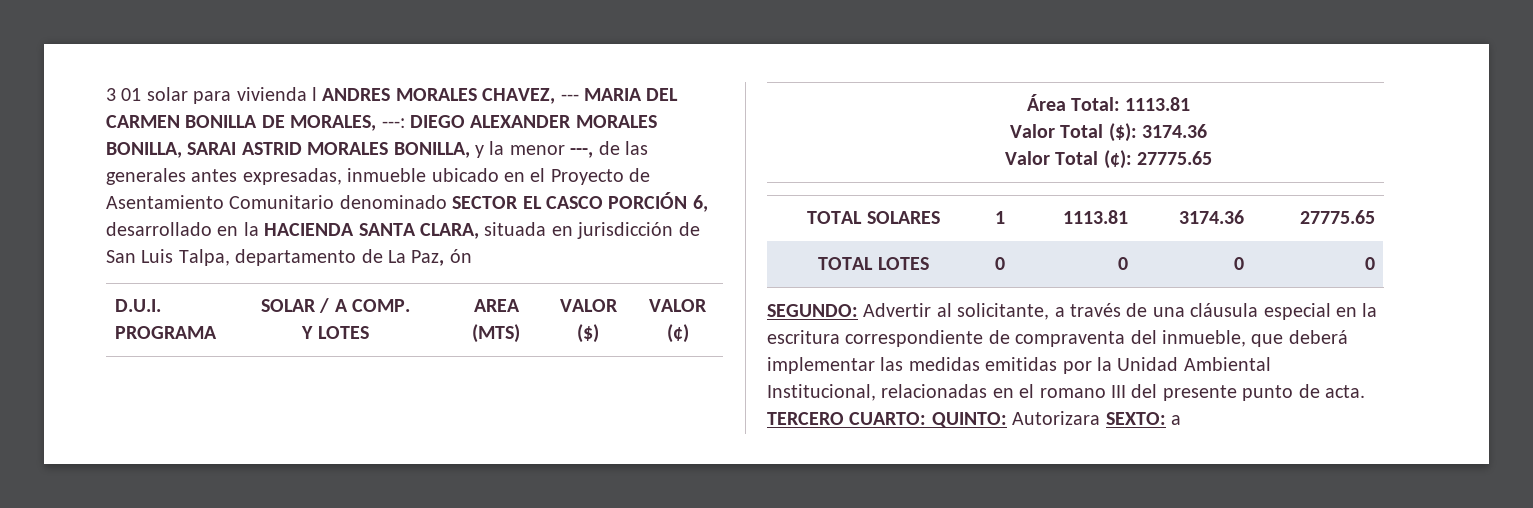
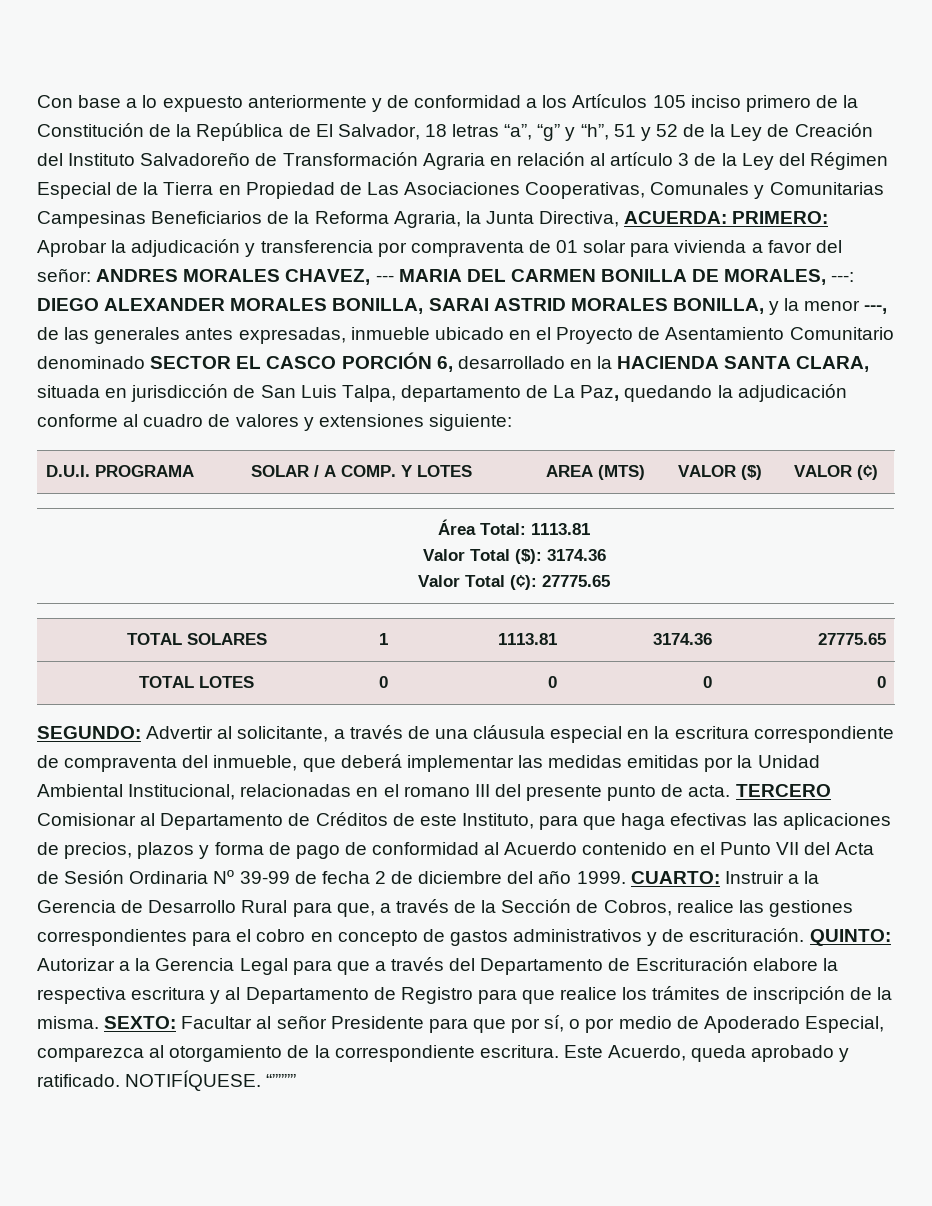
- 3 01 solar para vivienda l ANDRES MORALES CHAVEZ, --- MARIA DEL CARMEN BONILLA DE MORALES, ---: DIEGO ALEXANDER MORALES BONILLA, SARAI ASTRID MORALES BONILLA, y la menor ---, de las generales antes expresadas, inmueble ubicado en el Proyecto de Asentamiento Comunitario denominado SECTOR EL CASCO PORCIÓN 6, desarrollado en la HACIENDA SANTA CLARA, situada en jurisdicción de San Luis Talpa, departamento de La Paz, ón
+ Con base a lo expuesto anteriormente y de conformidad a los Artículos 105 inciso primero de la Constitución de la República de El Salvador, 18 letras “a”, “g” y “h”, 51 y 52 de la Ley de Creación del Instituto Salvadoreño de Transformación Agraria en relación al artículo 3 de la Ley del Régimen Especial de la Tierra en Propiedad de Las Asociaciones Cooperativas, Comunales y Comunitarias Campesinas Beneficiarios de la Reforma Agraria, la Junta Directiva, ACUERDA: PRIMERO: Aprobar la adjudicación y transferencia por compraventa de 01 solar para vivienda a favor del señor: ANDRES MORALES CHAVEZ, --- MARIA DEL CARMEN BONILLA DE MORALES, ---: DIEGO ALEXANDER MORALES BONILLA, SARAI ASTRID MORALES BONILLA, y la menor ---, de las generales antes expresadas, inmueble ubicado en el Proyecto de Asentamiento Comunitario denominado SECTOR EL CASCO PORCIÓN 6, desarrollado en la HACIENDA SANTA CLARA, situada en jurisdicción de San Luis Talpa, departamento de La Paz, quedando la adjudicación conforme al cuadro de valores y extensiones siguiente:
- TERCERO CUARTO: QUINTO: Autorizara SEXTO: a
+ TERCERO Comisionar al Departamento de Créditos de este Instituto, para que haga efectivas las aplicaciones de precios, plazos y forma de pago de conformidad al Acuerdo contenido en el Punto VII del Acta de Sesión Ordinaria Nº 39-99 de fecha 2 de diciembre del año 1999. CUARTO: Instruir a la Gerencia de Desarrollo Rural para que, a través de la Sección de Cobros, realice las gestiones correspondientes para el cobro en concepto de gastos administrativos y de escrituración. QUINTO: Autorizar a la Gerencia Legal para que a través del Departamento de Escrituración elabore la respectiva escritura y al Departamento de Registro para que realice los trámites de inscripción de la misma. SEXTO: Facultar al señor Presidente para que por sí, o por medio de Apoderado Especial, comparezca al otorgamiento de la correspondiente escritura. Este Acuerdo, queda aprobado y ratificado. NOTIFÍQUESE. “””””

